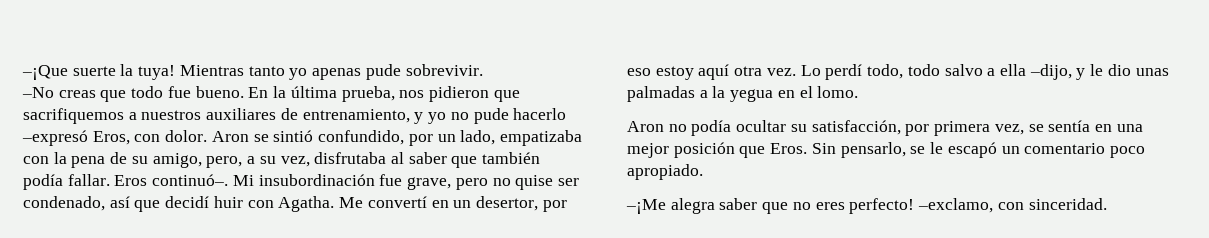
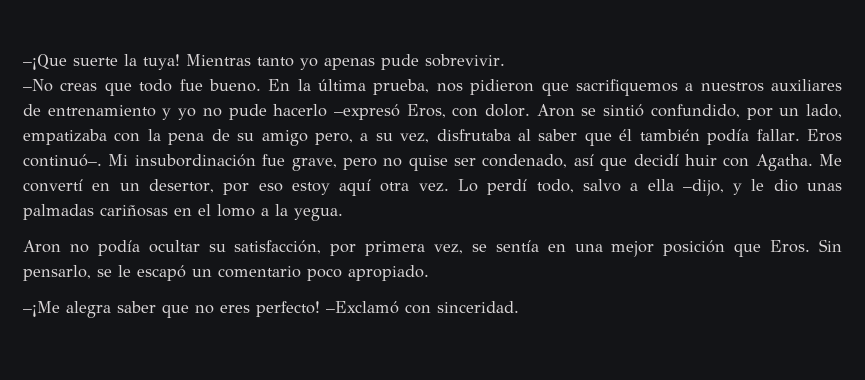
- En la última prueba, nos pidieron que sacrifiquemos a nuestros auxiliares de entrenamiento, y yo no pude hacerlo –expresó Eros, con dolor.
+ En la última prueba, nos pidieron que sacrifiquemos a nuestros auxiliares de entrenamiento y yo no pude hacerlo –expresó Eros, con dolor.
- Aron se sintió confundido, por un lado, empatizaba con la pena de su amigo, pero, a su vez, disfrutaba al saber que también podía fallar.
+ Aron se sintió confundido, por un lado, empatizaba con la pena de su amigo pero, a su vez, disfrutaba al saber que él también podía fallar.
- Lo perdí todo, todo salvo a ella –dijo, y le dio unas palmadas a la yegua en el lomo.
+ Lo perdí todo, salvo a ella –dijo, y le dio unas palmadas cariñosas en el lomo a la yegua.
- –exclamo, con sinceridad.
+ –Exclamó con sinceridad.

